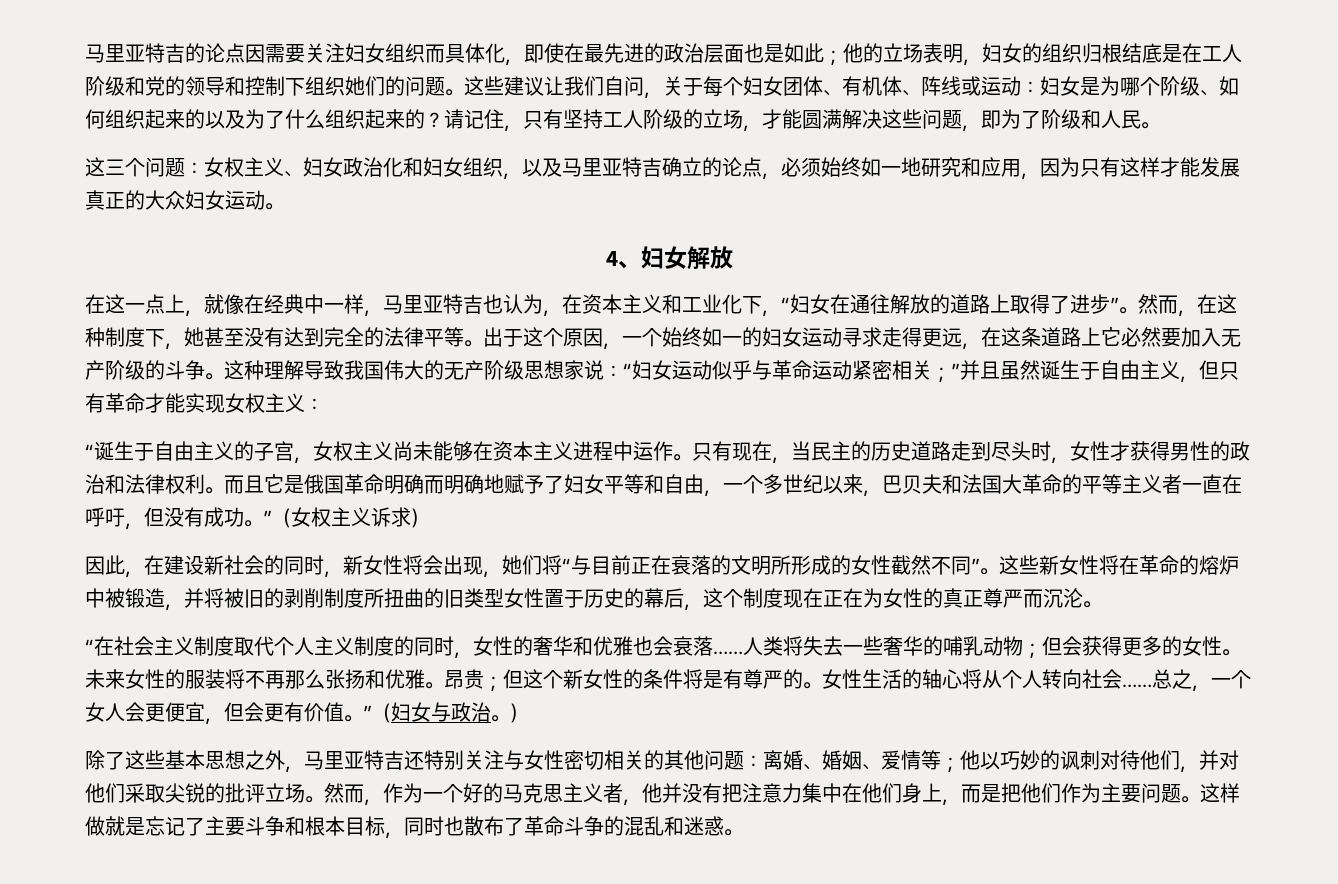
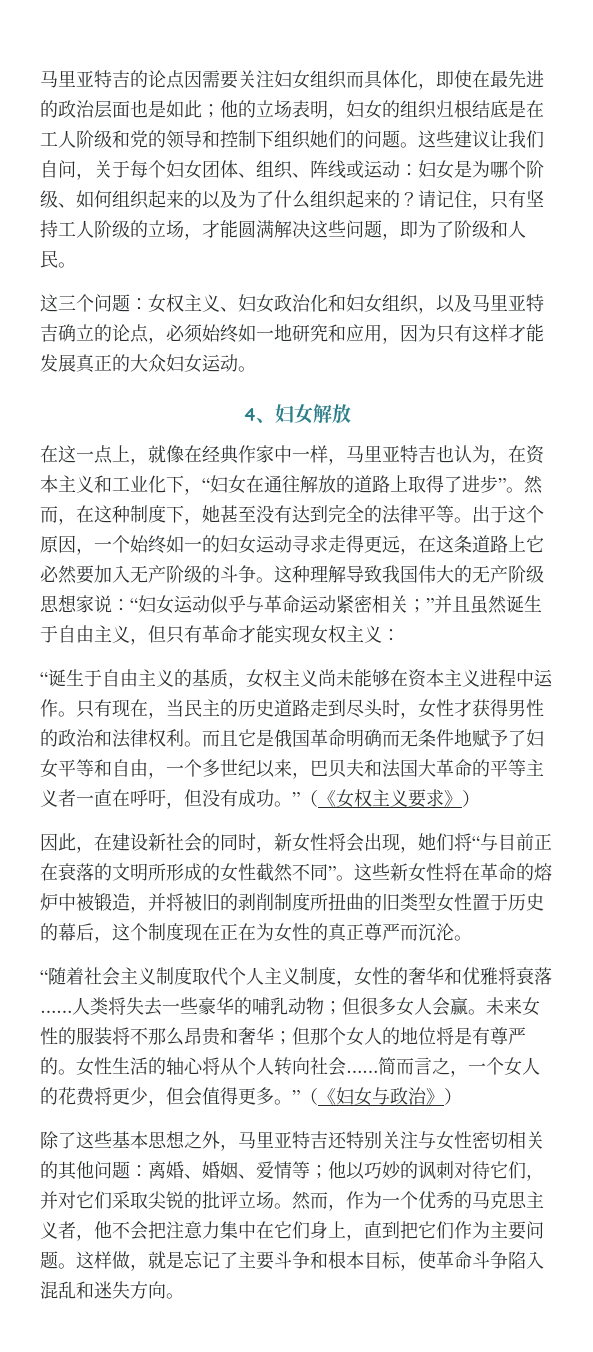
- 这些建议让我们自问，关于每个妇女团体、有机体、阵线或运动：妇女是为哪个阶级、如何组织起来的以及为了什么组织起来的？
+ 这些建议让我们自问，关于每个妇女团体、组织、阵线或运动：妇女是为哪个阶级、如何组织起来的以及为了什么组织起来的？
- 在这一点上，就像在经典中一样，马里亚特吉也认为，在资本主义和工业化下，“妇女在通往解放的道路上取得了进步”。
+ 在这一点上，就像在经典作家中一样，马里亚特吉也认为，在资本主义和工业化下，“妇女在通往解放的道路上取得了进步”。
- “诞生于自由主义的子宫，女权主义尚未能够在资本主义进程中运作。
+ “诞生于自由主义的基质，女权主义尚未能够在资本主义进程中运作。
- 而且它是俄国革命明确而明确地赋予了妇女平等和自由，一个多世纪以来，巴贝夫和法国大革命的平等主义者一直在呼吁，但没有成功。”（女权主义诉求）
+ 而且它是俄国革命明确而无条件地赋予了妇女平等和自由，一个多世纪以来，巴贝夫和法国大革命的平等主义者一直在呼吁，但没有成功。”（《女权主义要求》）
- “在社会主义制度取代个人主义制度的同时，女性的奢华和优雅也会衰落……
+ “随着社会主义制度取代个人主义制度，女性的奢华和优雅将衰落……
- 人类将失去一些奢华的哺乳动物；但会获得更多的女性。
+ 人类将失去一些豪华的哺乳动物；但很多女人会赢。
- 未来女性的服装将不再那么张扬和优雅。昂贵；但这个新女性的条件将是有尊严的。
+ 未来女性的服装将不那么昂贵和奢华；但那个女人的地位将是有尊严的。
- 总之，一个女人会更便宜，但会更有价值。”（妇女与政治。）
+ 简而言之，一个女人的花费将更少，但会值得更多。”（《妇女与政治》）
- 除了这些基本思想之外，马里亚特吉还特别关注与女性密切相关的其他问题：离婚、婚姻、爱情等；他以巧妙的讽刺对待他们，并对他们采取尖锐的批评立场。
+ 除了这些基本思想之外，马里亚特吉还特别关注与女性密切相关的其他问题：离婚、婚姻、爱情等；他以巧妙的讽刺对待它们，并对它们采取尖锐的批评立场。
- 然而，作为一个好的马克思主义者，他并没有把注意力集中在他们身上，而是把他们作为主要问题。
+ 然而，作为一个优秀的马克思主义者，他不会把注意力集中在它们身上，直到把它们作为主要问题。
- 这样做就是忘记了主要斗争和根本目标，同时也散布了革命斗争的混乱和迷惑。
+ 这样做，就是忘记了主要斗争和根本目标，使革命斗争陷入混乱和迷失方向。

